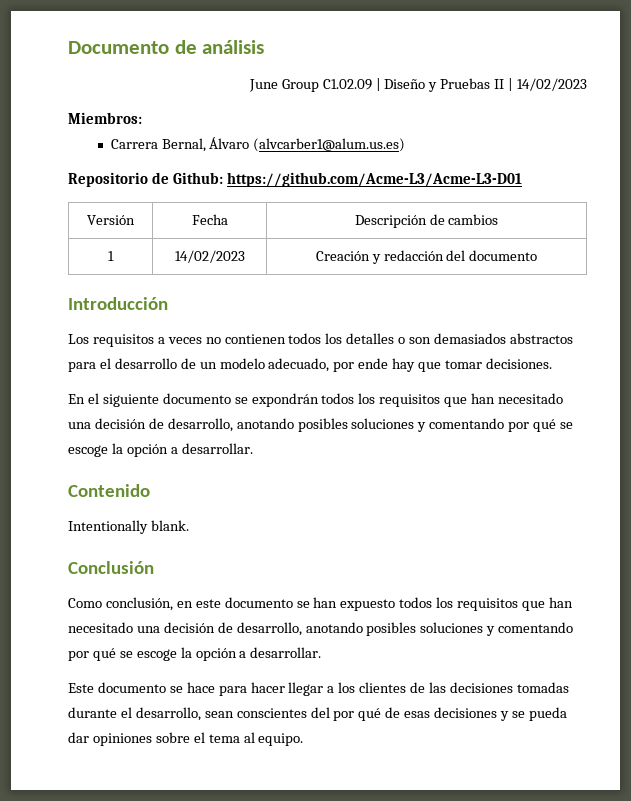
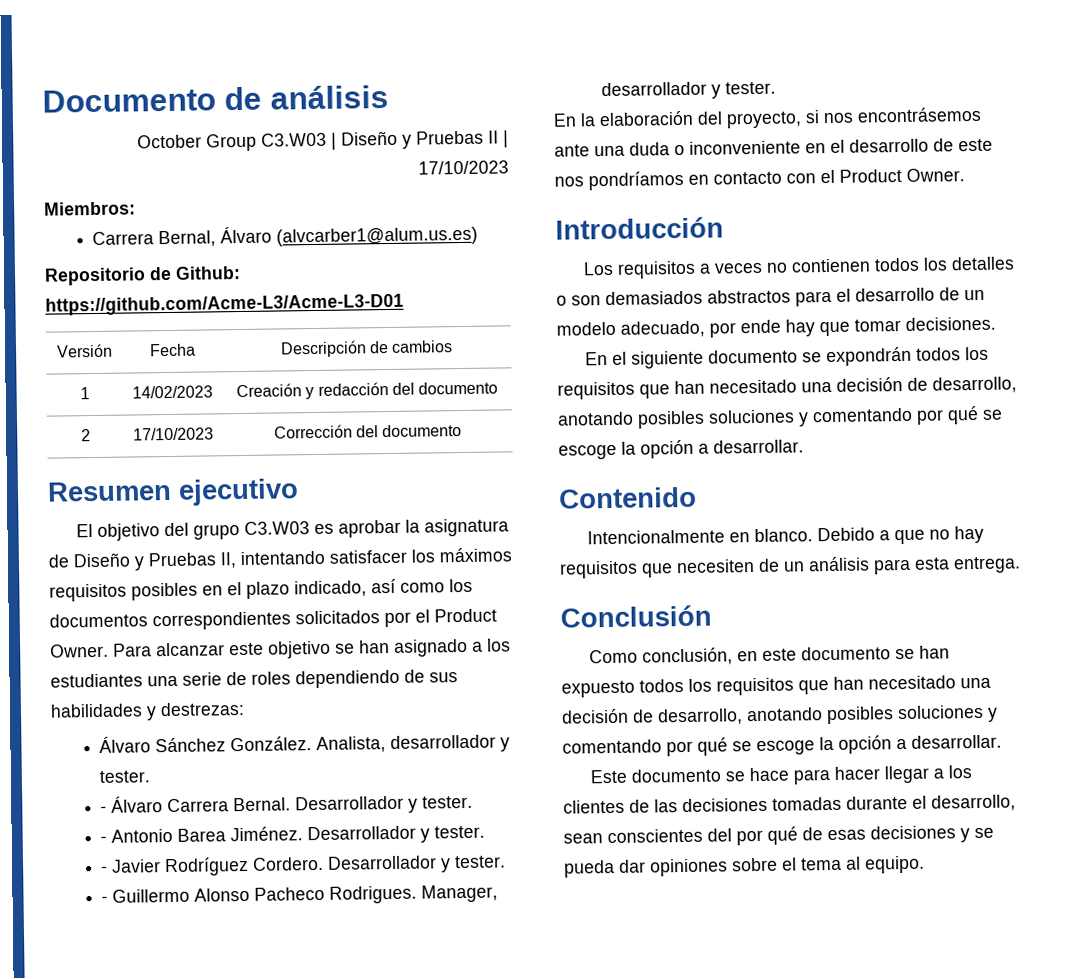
- June Group C1.02.09 | Diseño y Pruebas II | 14/02/2023
+ October Group C3.W03 | Diseño y Pruebas II | 17/10/2023
+ 2 | 17/10/2023 | Corrección del documento
+ Resumen ejecutivo
+ El objetivo del grupo C3.W03 es aprobar la asignatura de Diseño y Pruebas II, intentando satisfacer los máximos requisitos posibles en el plazo indicado, así como los documentos correspondientes solicitados por el Product Owner. Para alcanzar este objetivo se han asignado a los estudiantes una serie de roles dependiendo de sus habilidades y destrezas:
+ Álvaro Sánchez González. Analista, desarrollador y tester.
+ - Álvaro Carrera Bernal. Desarrollador y tester.
+ - Antonio Barea Jiménez. Desarrollador y tester.
+ - Javier Rodríguez Cordero. Desarrollador y tester.
+ - Guillermo Alonso Pacheco Rodrigues. Manager, desarrollador y tester.
+ En la elaboración del proyecto, si nos encontrásemos ante una duda o inconveniente en el desarrollo de este nos pondríamos en contacto con el Product Owner.
- Intentionally blank.
+ Intencionalmente en blanco. Debido a que no hay requisitos que necesiten de un análisis para esta entrega.

